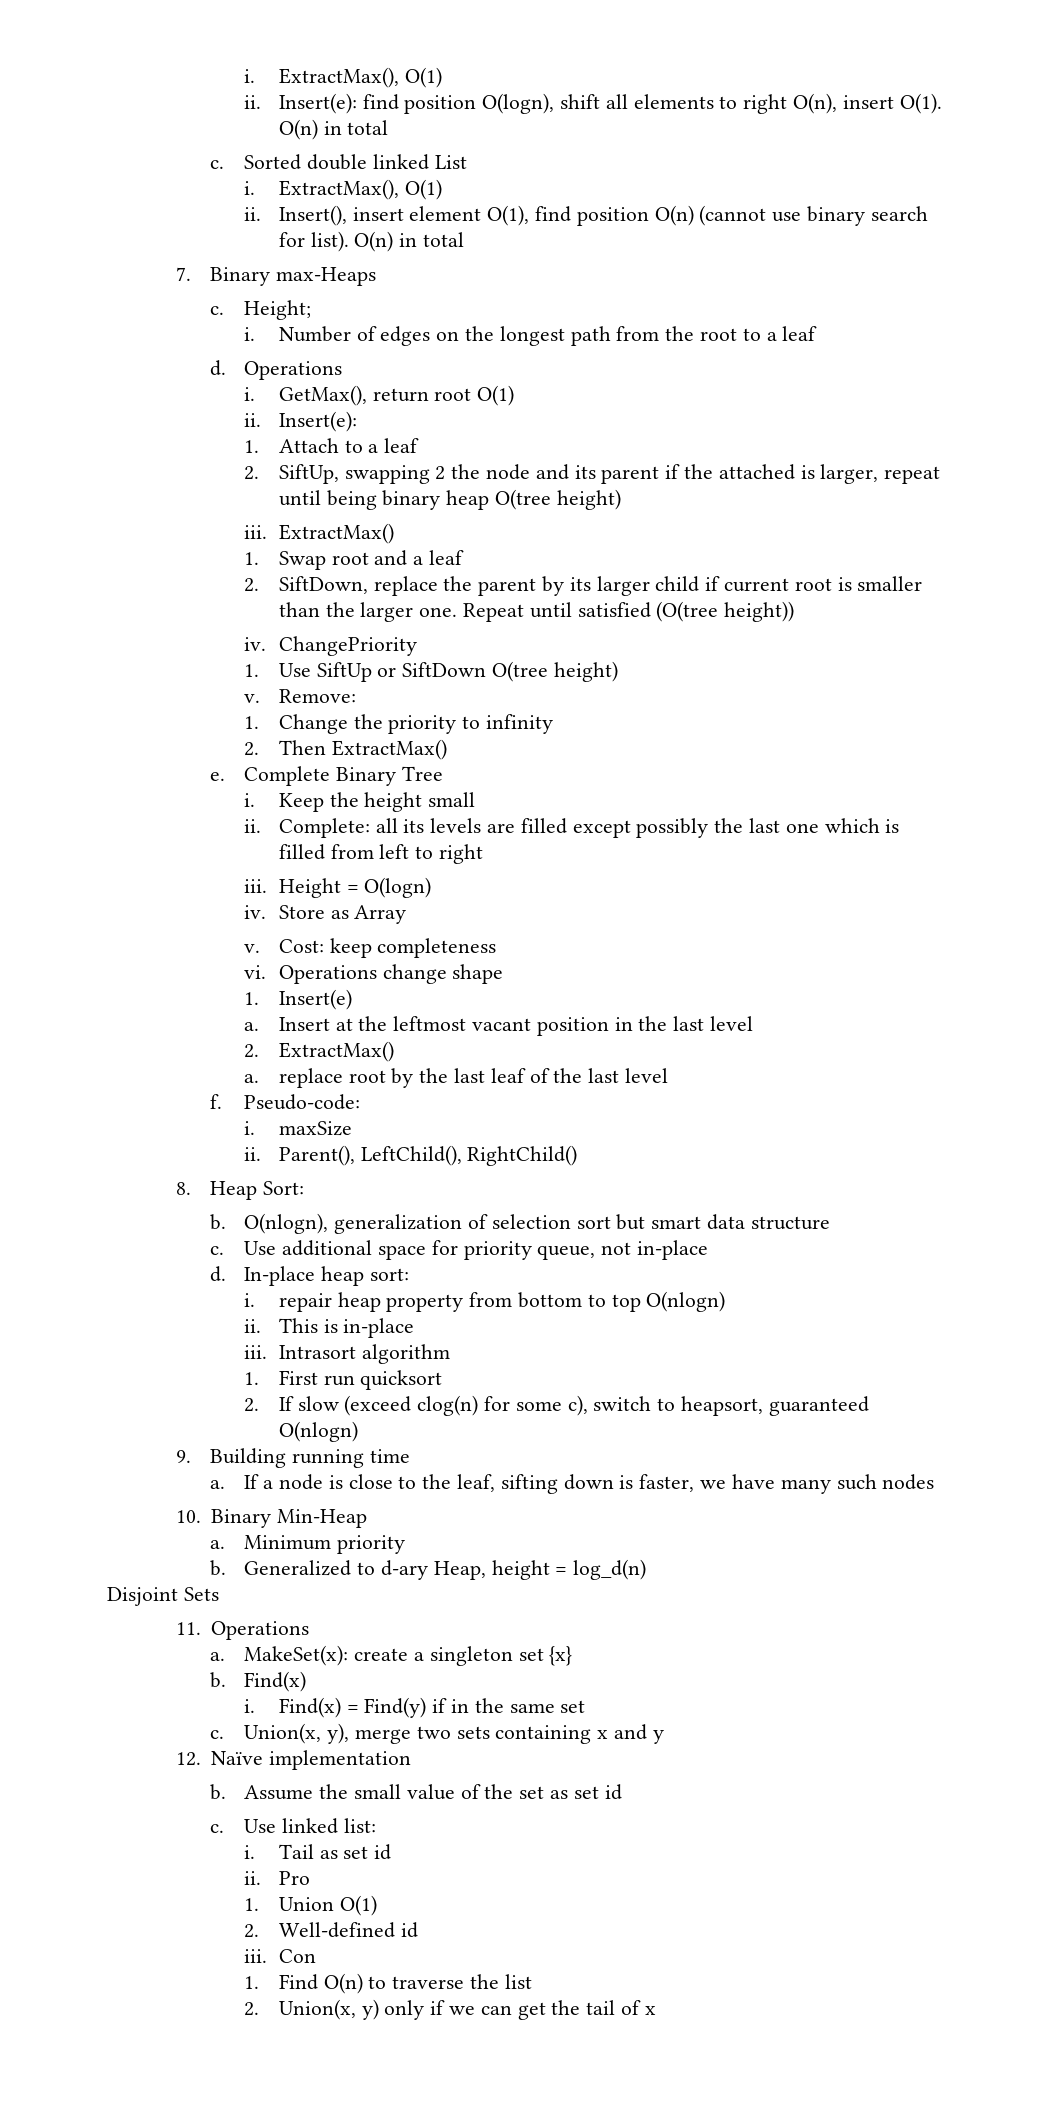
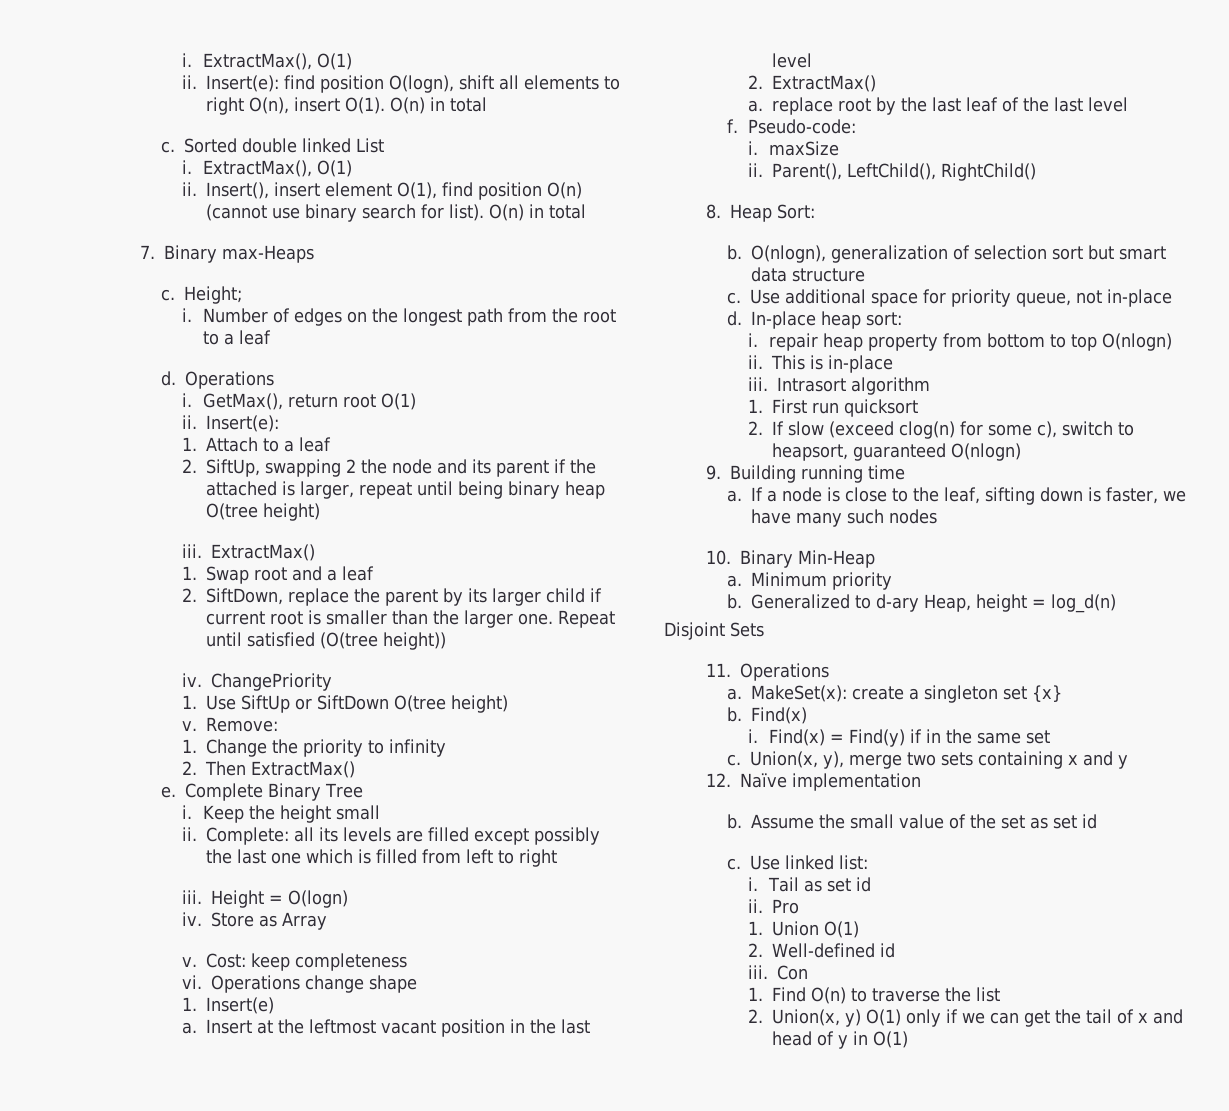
- 2. Union(x, y) only if we can get the tail of x
+ 2. Union(x, y) O(1) only if we can get the tail of x and head of y in O(1)

